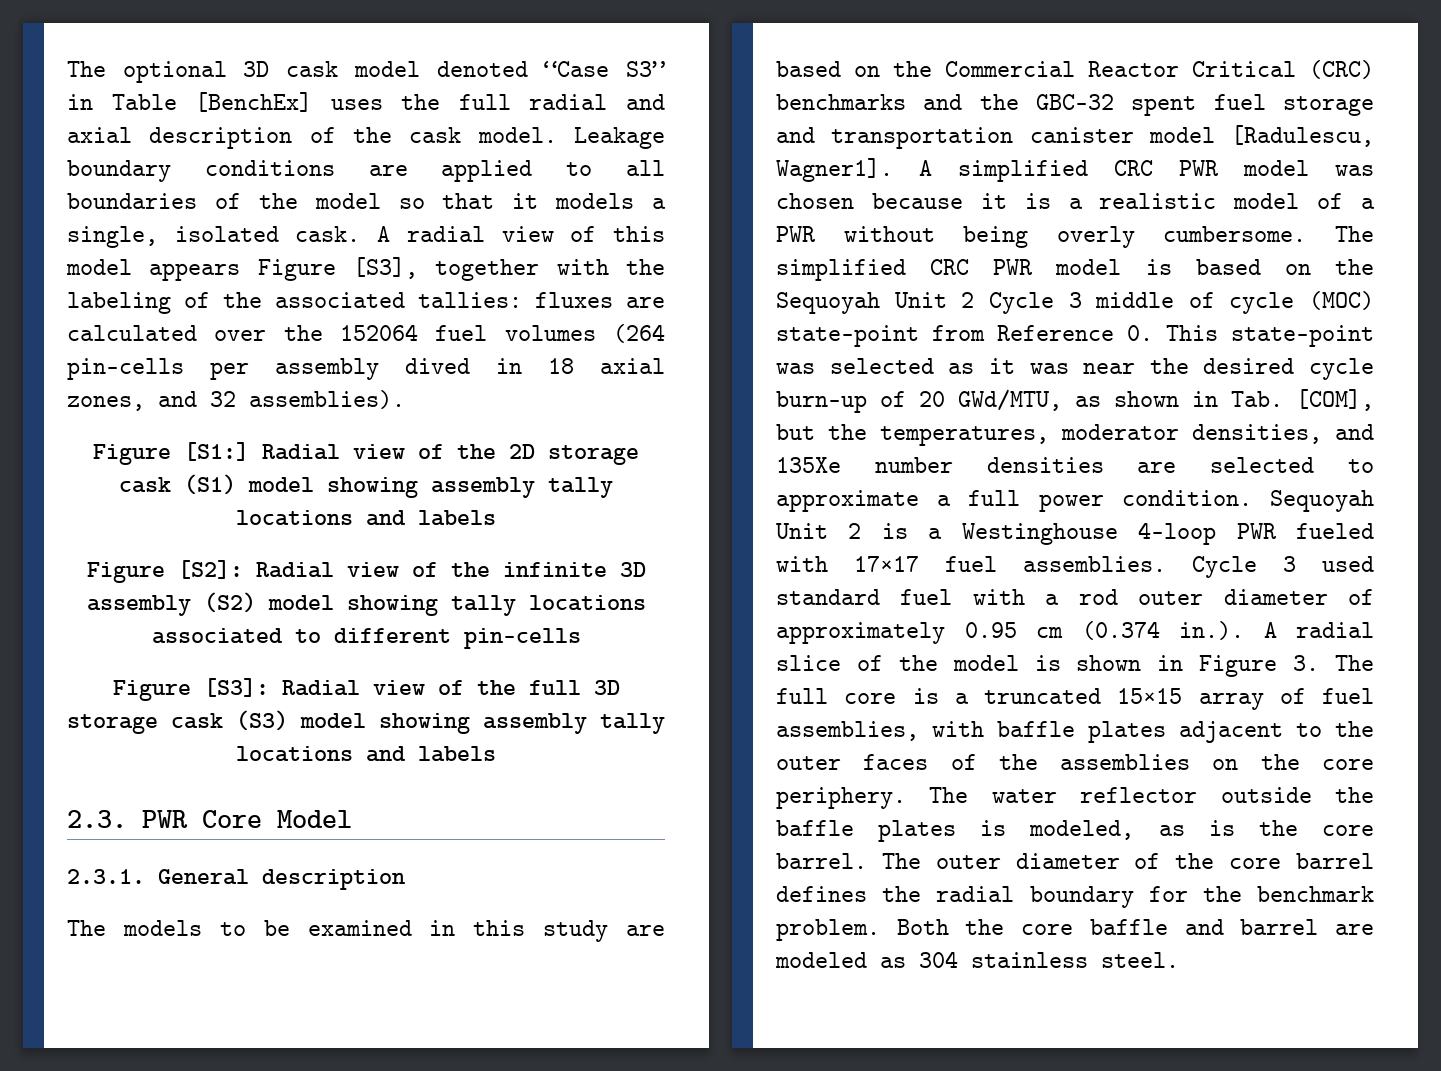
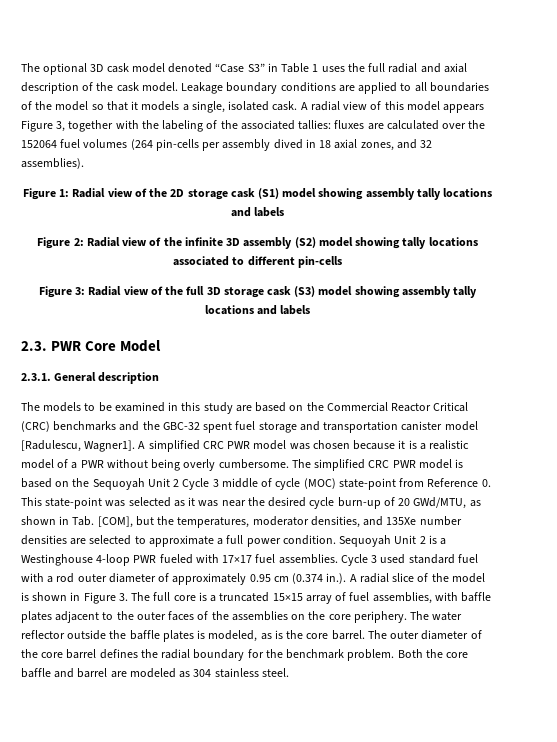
- The optional 3D cask model denoted “Case S3” in Table [BenchEx] uses the full radial and axial description of the cask model.
+ The optional 3D cask model denoted “Case S3” in Table 1 uses the full radial and axial description of the cask model.
- A radial view of this model appears Figure [S3], together with the labeling of the associated tallies: fluxes are calculated over the 152064 fuel volumes (264 pin-cells per assembly dived in 18 axial zones, and 32 assemblies).
+ A radial view of this model appears Figure 3, together with the labeling of the associated tallies: fluxes are calculated over the 152064 fuel volumes (264 pin-cells per assembly dived in 18 axial zones, and 32 assemblies).
- Figure [S1:] Radial view of the 2D storage cask (S1) model showing assembly tally locations and labels
+ Figure 1: Radial view of the 2D storage cask (S1) model showing assembly tally locations and labels
- Figure [S2]: Radial view of the infinite 3D assembly (S2) model showing tally locations associated to different pin-cells
+ Figure 2: Radial view of the infinite 3D assembly (S2) model showing tally locations associated to different pin-cells
- Figure [S3]: Radial view of the full 3D storage cask (S3) model showing assembly tally locations and labels
+ Figure 3: Radial view of the full 3D storage cask (S3) model showing assembly tally locations and labels

